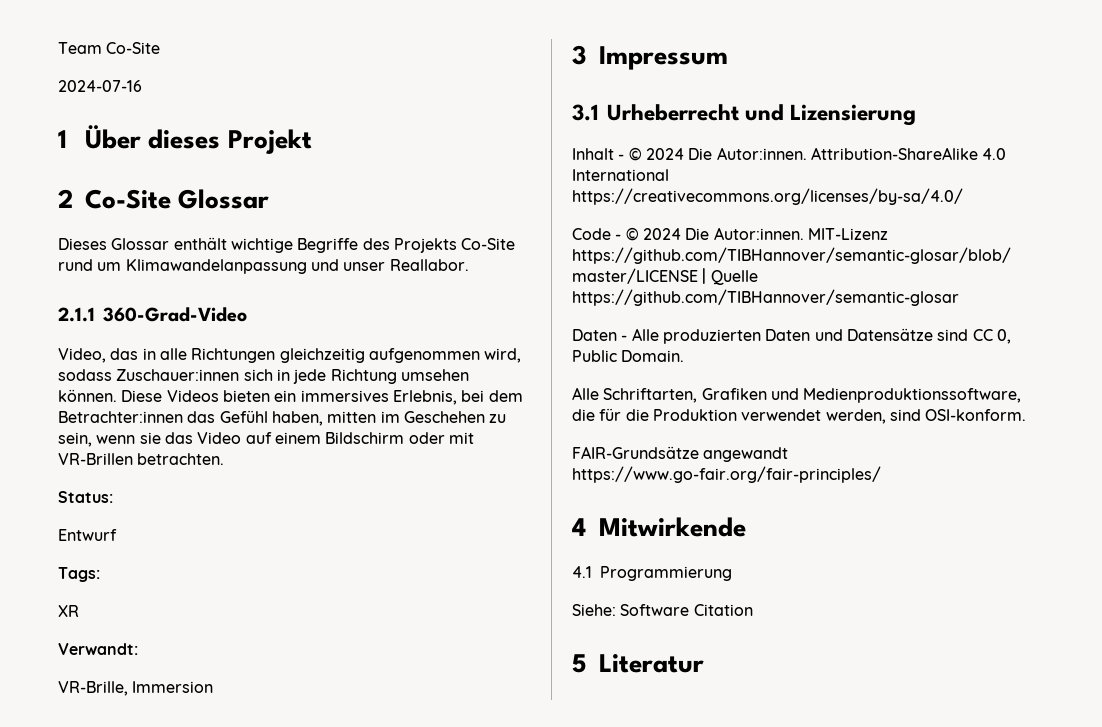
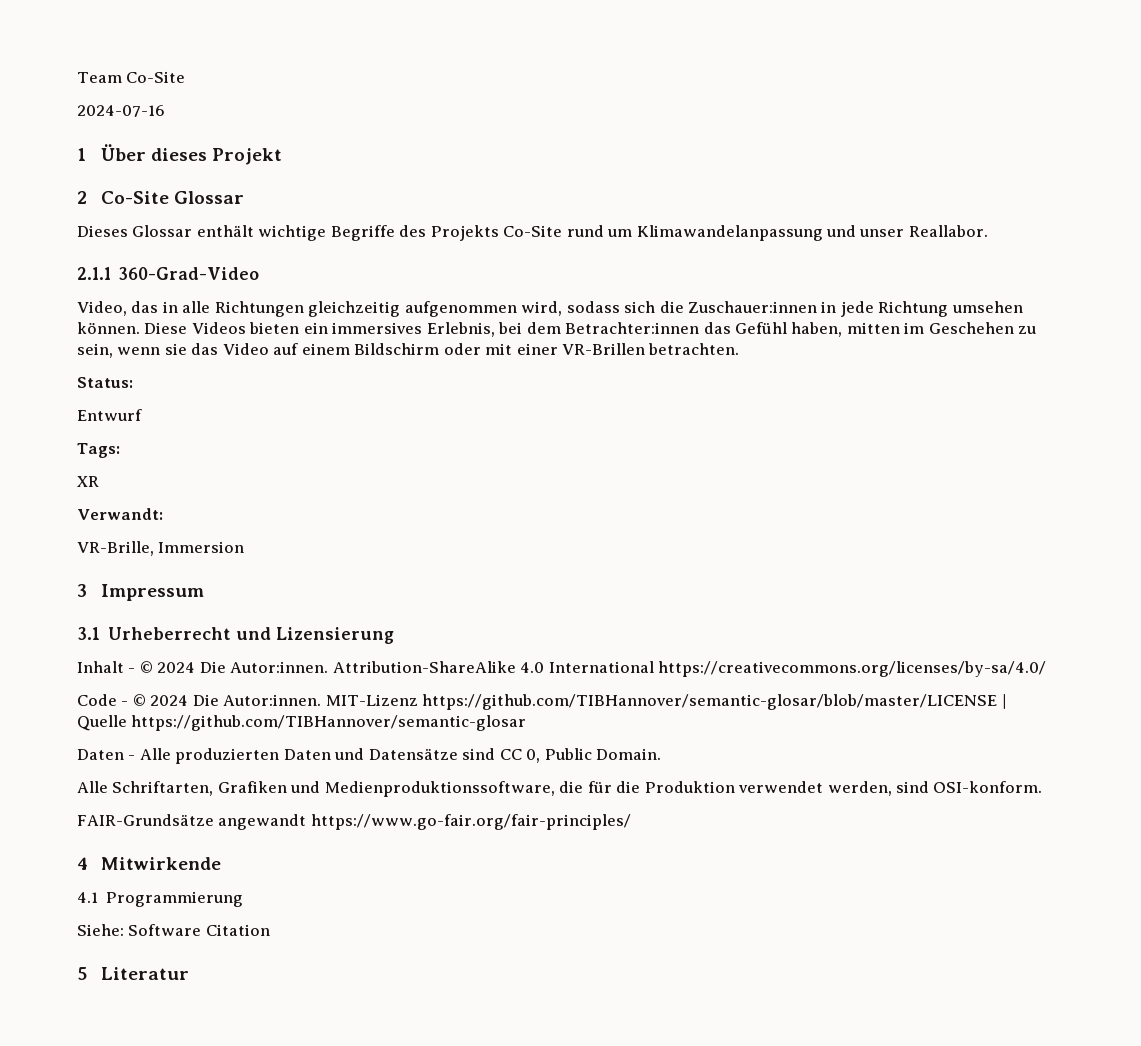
- Video, das in alle Richtungen gleichzeitig aufgenommen wird, sodass Zuschauer:innen sich in jede Richtung umsehen können.
+ Video, das in alle Richtungen gleichzeitig aufgenommen wird, sodass sich die Zuschauer:innen in jede Richtung umsehen können.
- Diese Videos bieten ein immersives Erlebnis, bei dem Betrachter:innen das Gefühl haben, mitten im Geschehen zu sein, wenn sie das Video auf einem Bildschirm oder mit VR-Brillen betrachten.
+ Diese Videos bieten ein immersives Erlebnis, bei dem Betrachter:innen das Gefühl haben, mitten im Geschehen zu sein, wenn sie das Video auf einem Bildschirm oder mit einer VR-Brillen betrachten.

